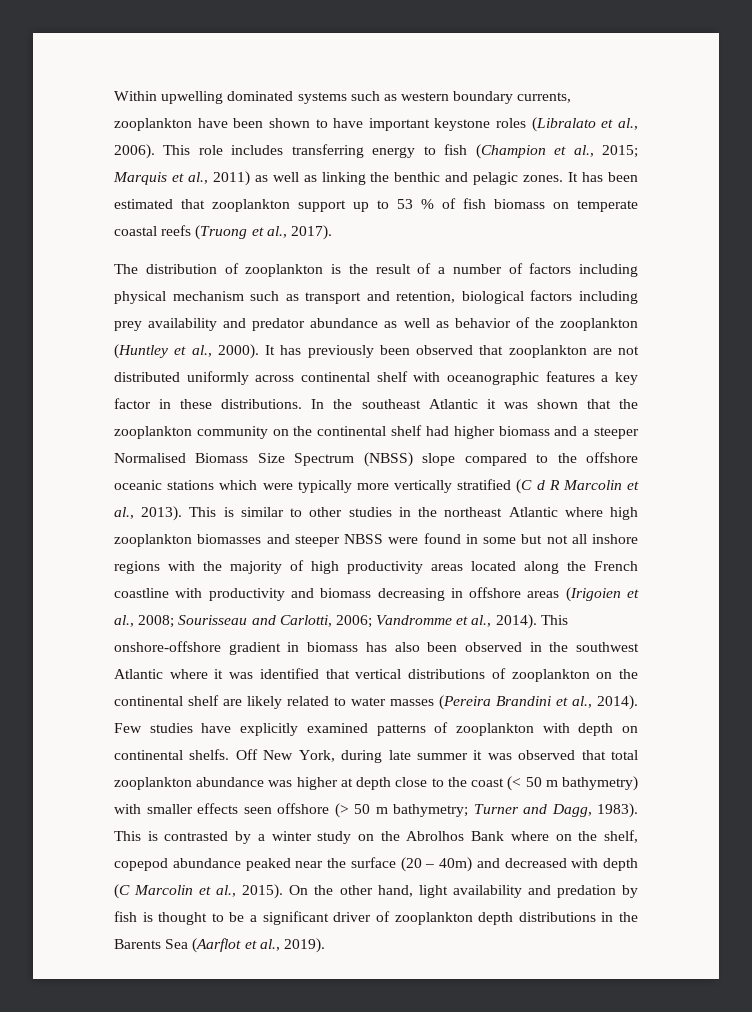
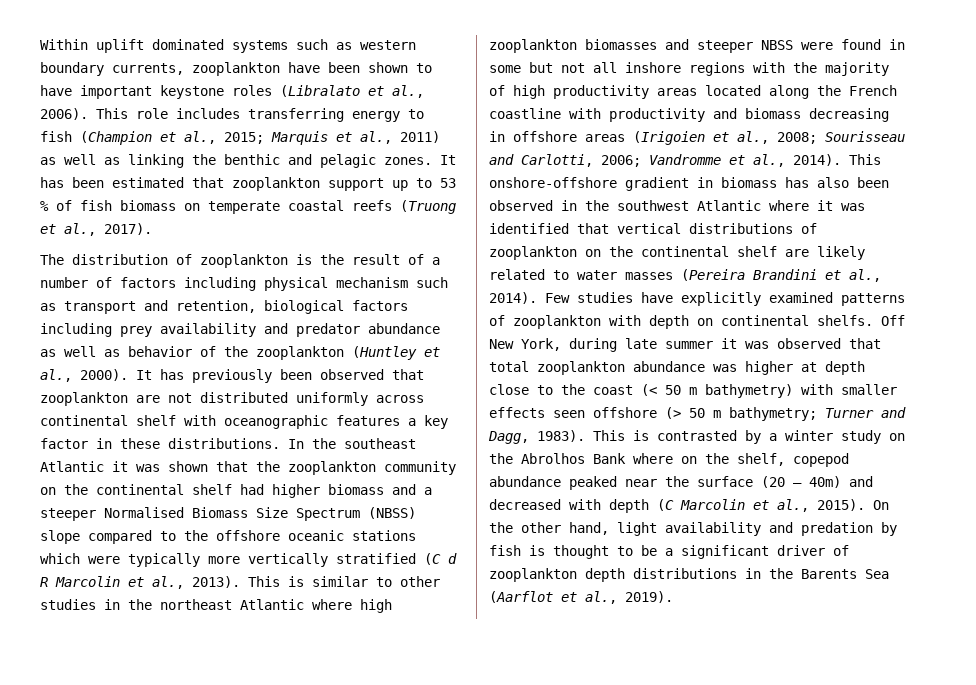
- Within upwelling dominated systems such as western boundary currents, zooplankton have been shown to have important keystone roles (Libralato et al., 2006).
+ Within uplift dominated systems such as western boundary currents, zooplankton have been shown to have important keystone roles (Libralato et al., 2006).

